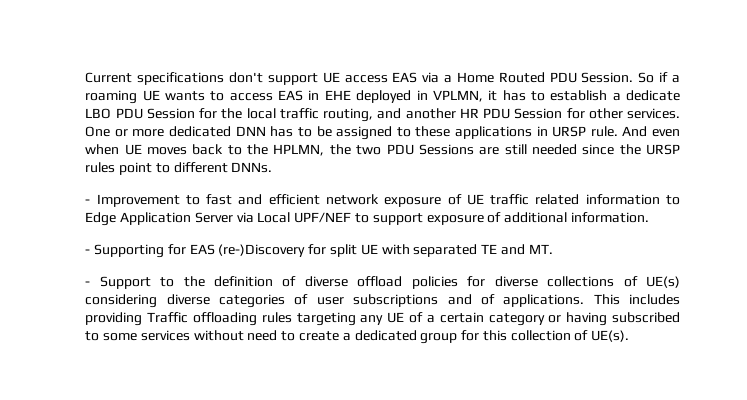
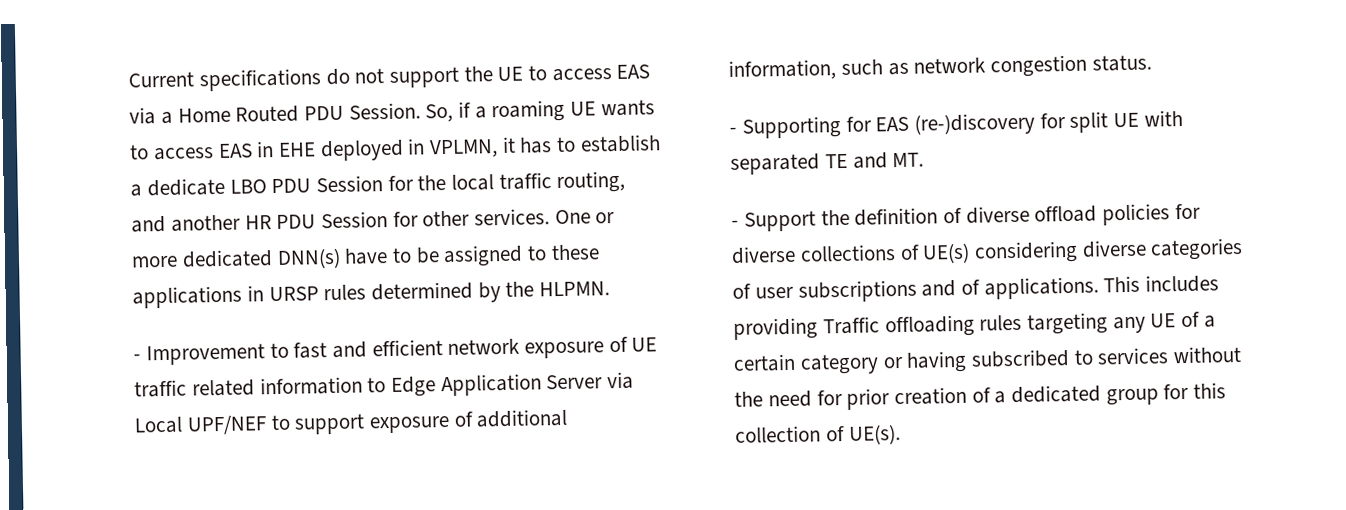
- Current specifications don't support UE access EAS via a Home Routed PDU Session.
+ Current specifications do not support the UE to access EAS via a Home Routed PDU Session.
- So if a roaming UE wants to access EAS in EHE deployed in VPLMN, it has to establish a dedicate LBO PDU Session for the local traffic routing, and another HR PDU Session for other services.
+ So, if a roaming UE wants to access EAS in EHE deployed in VPLMN, it has to establish a dedicate LBO PDU Session for the local traffic routing, and another HR PDU Session for other services.
- One or more dedicated DNN has to be assigned to these applications in URSP rule. And even when UE moves back to the HPLMN, the two PDU Sessions are still needed since the URSP rules point to different DNNs.
+ One or more dedicated DNN(s) have to be assigned to these applications in URSP rules determined by the HLPMN.
- - Improvement to fast and efficient network exposure of UE traffic related information to Edge Application Server via Local UPF/NEF to support exposure of additional information.
+ - Improvement to fast and efficient network exposure of UE traffic related information to Edge Application Server via Local UPF/NEF to support exposure of additional information, such as network congestion status.
- - Supporting for EAS (re-)Discovery for split UE with separated TE and MT.
+ - Supporting for EAS (re-)discovery for split UE with separated TE and MT.
- - Support to the definition of diverse offload policies for diverse collections of UE(s) considering diverse categories of user subscriptions and of applications.
+ - Support the definition of diverse offload policies for diverse collections of UE(s) considering diverse categories of user subscriptions and of applications.
- This includes providing Traffic offloading rules targeting any UE of a certain category or having subscribed to some services without need to create a dedicated group for this collection of UE(s).
+ This includes providing Traffic offloading rules targeting any UE of a certain category or having subscribed to services without the need for prior creation of a dedicated group for this collection of UE(s).

